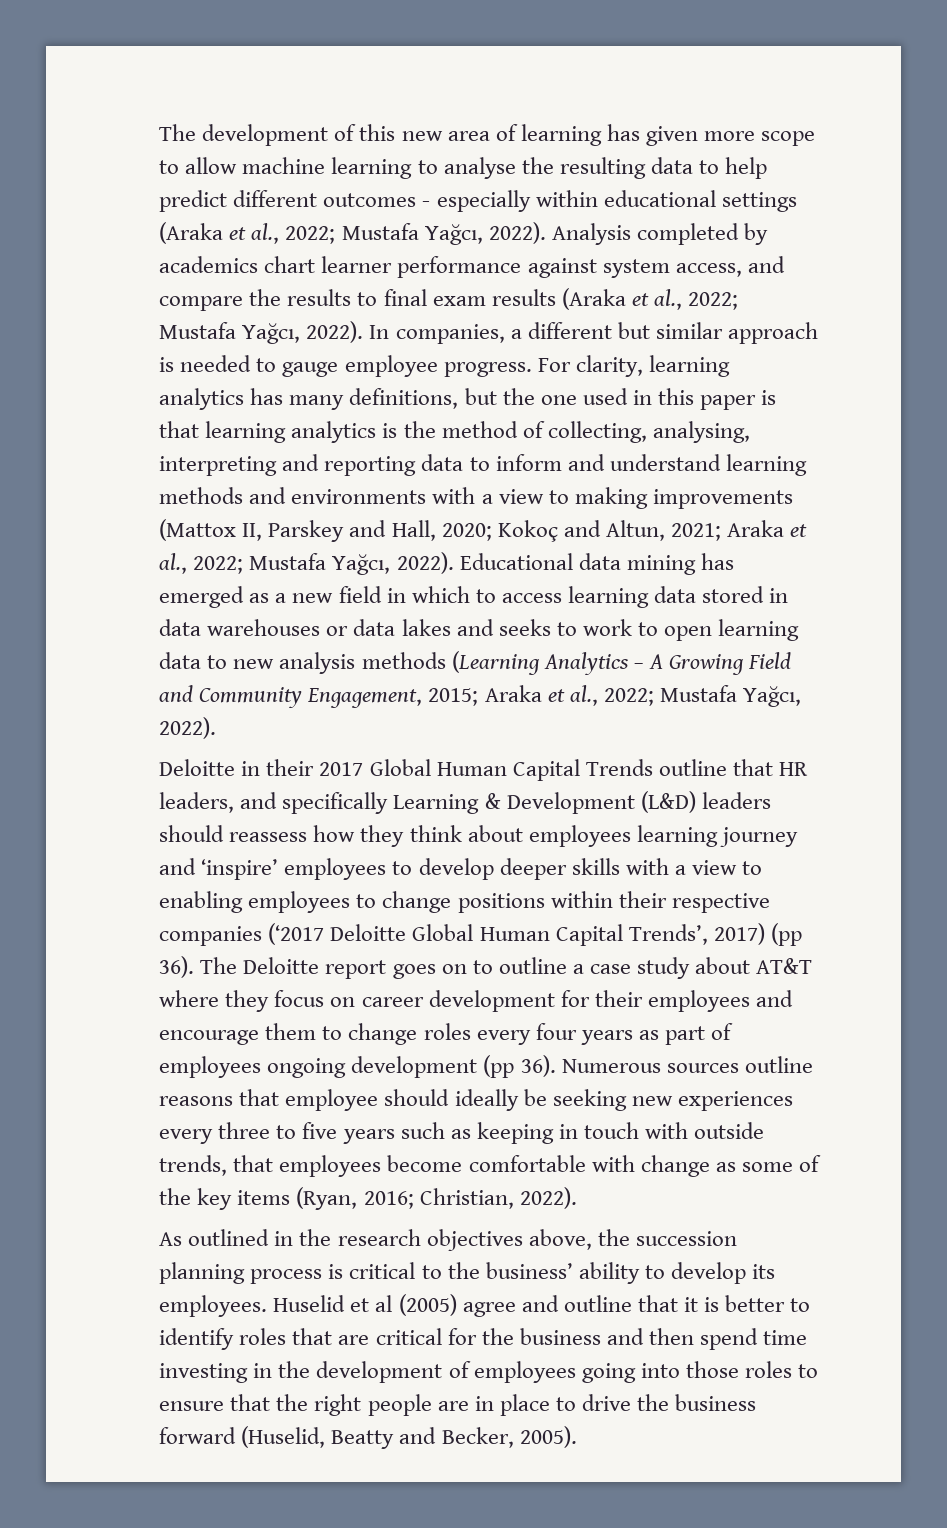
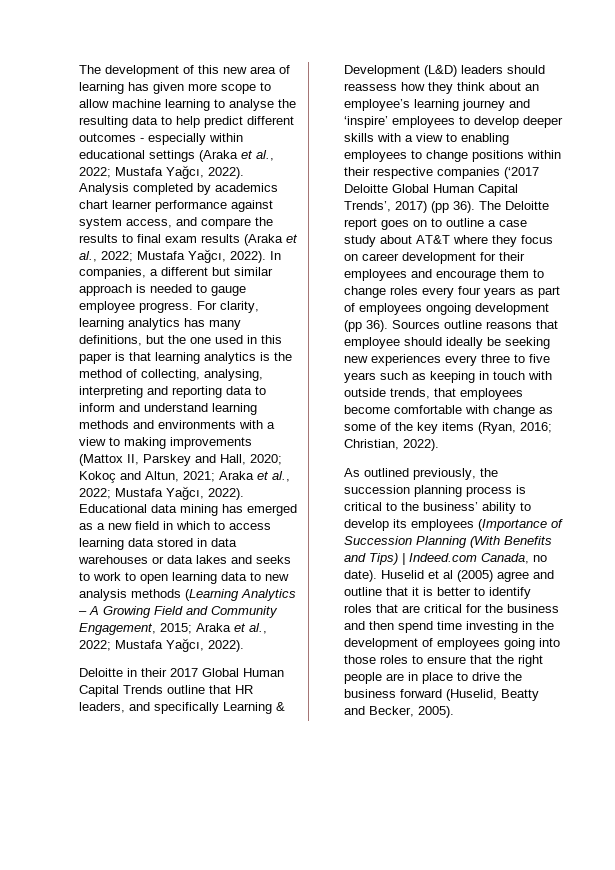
- Deloitte in their 2017 Global Human Capital Trends outline that HR leaders, and specifically Learning & Development (L&D) leaders should reassess how they think about employees learning journey and ‘inspire’ employees to develop deeper skills with a view to enabling employees to change positions within their respective companies (‘2017 Deloitte Global Human Capital Trends’, 2017) (pp 36).
+ Deloitte in their 2017 Global Human Capital Trends outline that HR leaders, and specifically Learning & Development (L&D) leaders should reassess how they think about an employee’s learning journey and ‘inspire’ employees to develop deeper skills with a view to enabling employees to change positions within their respective companies (‘2017 Deloitte Global Human Capital Trends’, 2017) (pp 36).
- Numerous sources outline reasons that employee should ideally be seeking new experiences every three to five years such as keeping in touch with outside trends, that employees become comfortable with change as some of the key items (Ryan, 2016; Christian, 2022).
+ Sources outline reasons that employee should ideally be seeking new experiences every three to five years such as keeping in touch with outside trends, that employees become comfortable with change as some of the key items (Ryan, 2016; Christian, 2022).
- As outlined in the research objectives above, the succession planning process is critical to the business’ ability to develop its employees.
+ As outlined previously, the succession planning process is critical to the business’ ability to develop its employees (Importance of Succession Planning (With Benefits and Tips) | Indeed.com Canada, no date).

